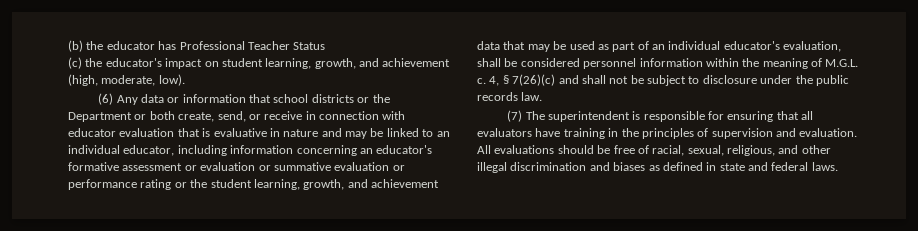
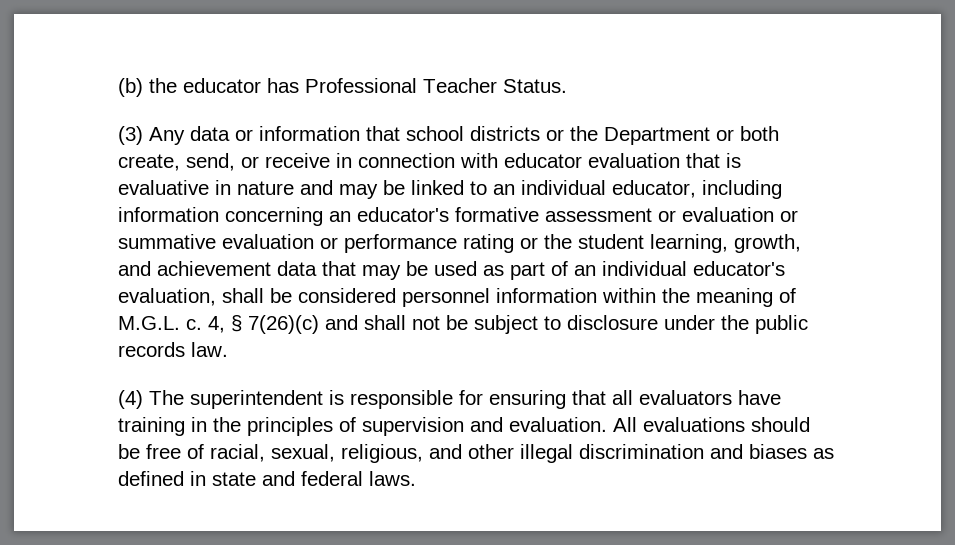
- (b) the educator has Professional Teacher Status
- (c) the educator's impact on student learning, growth, and achievement (high, moderate, low).
- (6) Any data or information that school districts or the Department or both create, send, or receive in connection with educator evaluation that is evaluative in nature and may be linked to an individual educator, including information concerning an educator's formative assessment or evaluation or summative evaluation or performance rating or the student learning, growth, and achievement data that may be used as part of an individual educator's evaluation, shall be considered personnel information within the meaning of M.G.L. c.
+ (b) the educator has Professional Teacher Status.
+ (3) Any data or information that school districts or the Department or both create, send, or receive in connection with educator evaluation that is evaluative in nature and may be linked to an individual educator, including information concerning an educator's formative assessment or evaluation or summative evaluation or performance rating or the student learning, growth, and achievement data that may be used as part of an individual educator's evaluation, shall be considered personnel information within the meaning of M.G.L. c.
- (7) The superintendent is responsible for ensuring that all evaluators have training in the principles of supervision and evaluation.
+ (4) The superintendent is responsible for ensuring that all evaluators have training in the principles of supervision and evaluation.

